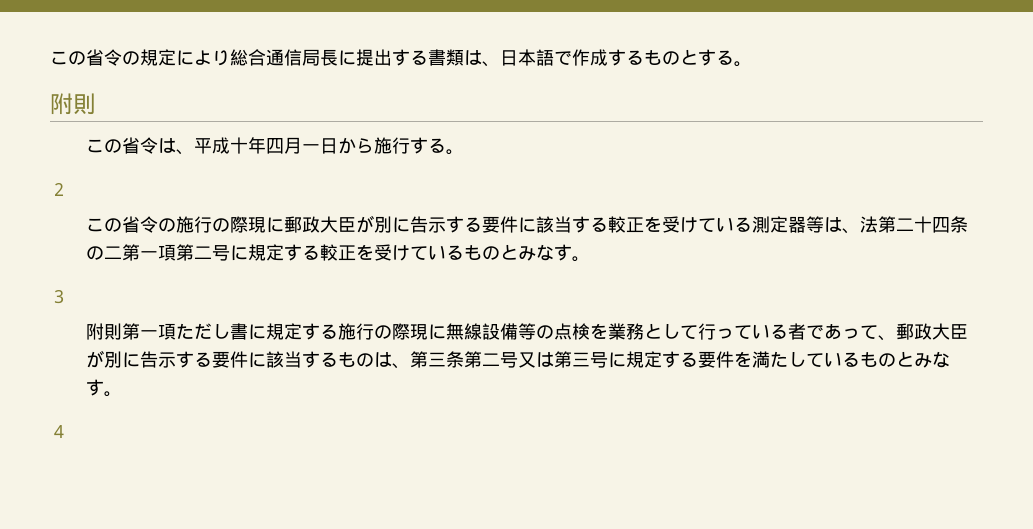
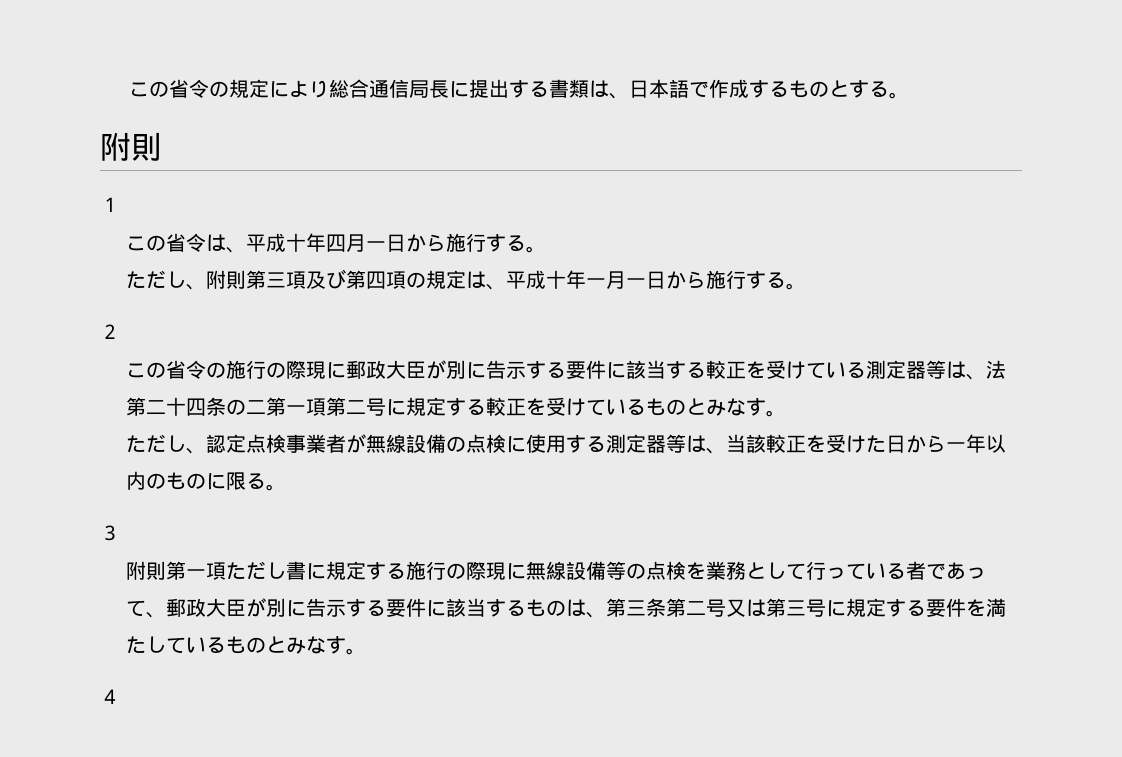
+ １
+ ただし、附則第三項及び第四項の規定は、平成十年一月一日から施行する。
+ ただし、認定点検事業者が無線設備の点検に使用する測定器等は、当該較正を受けた日から一年以内のものに限る。

